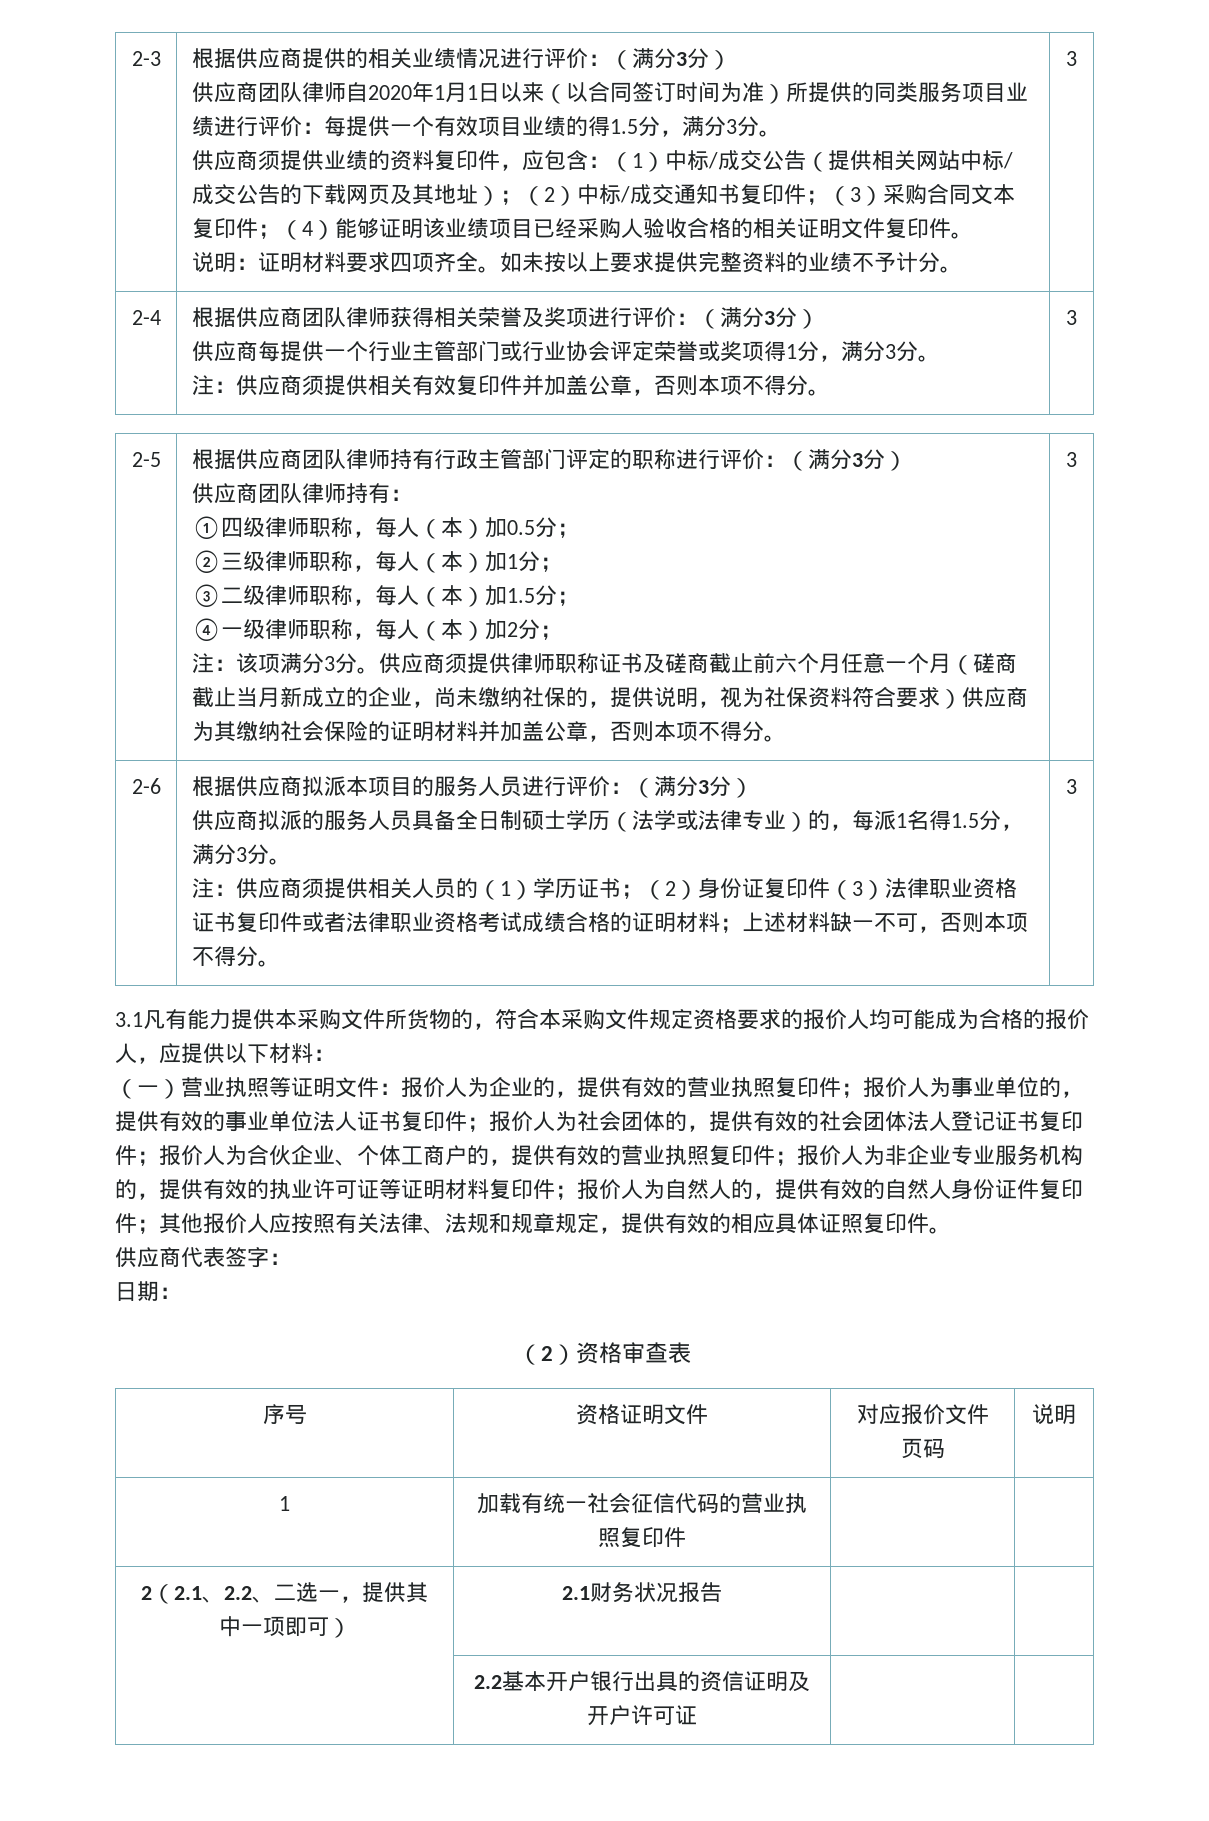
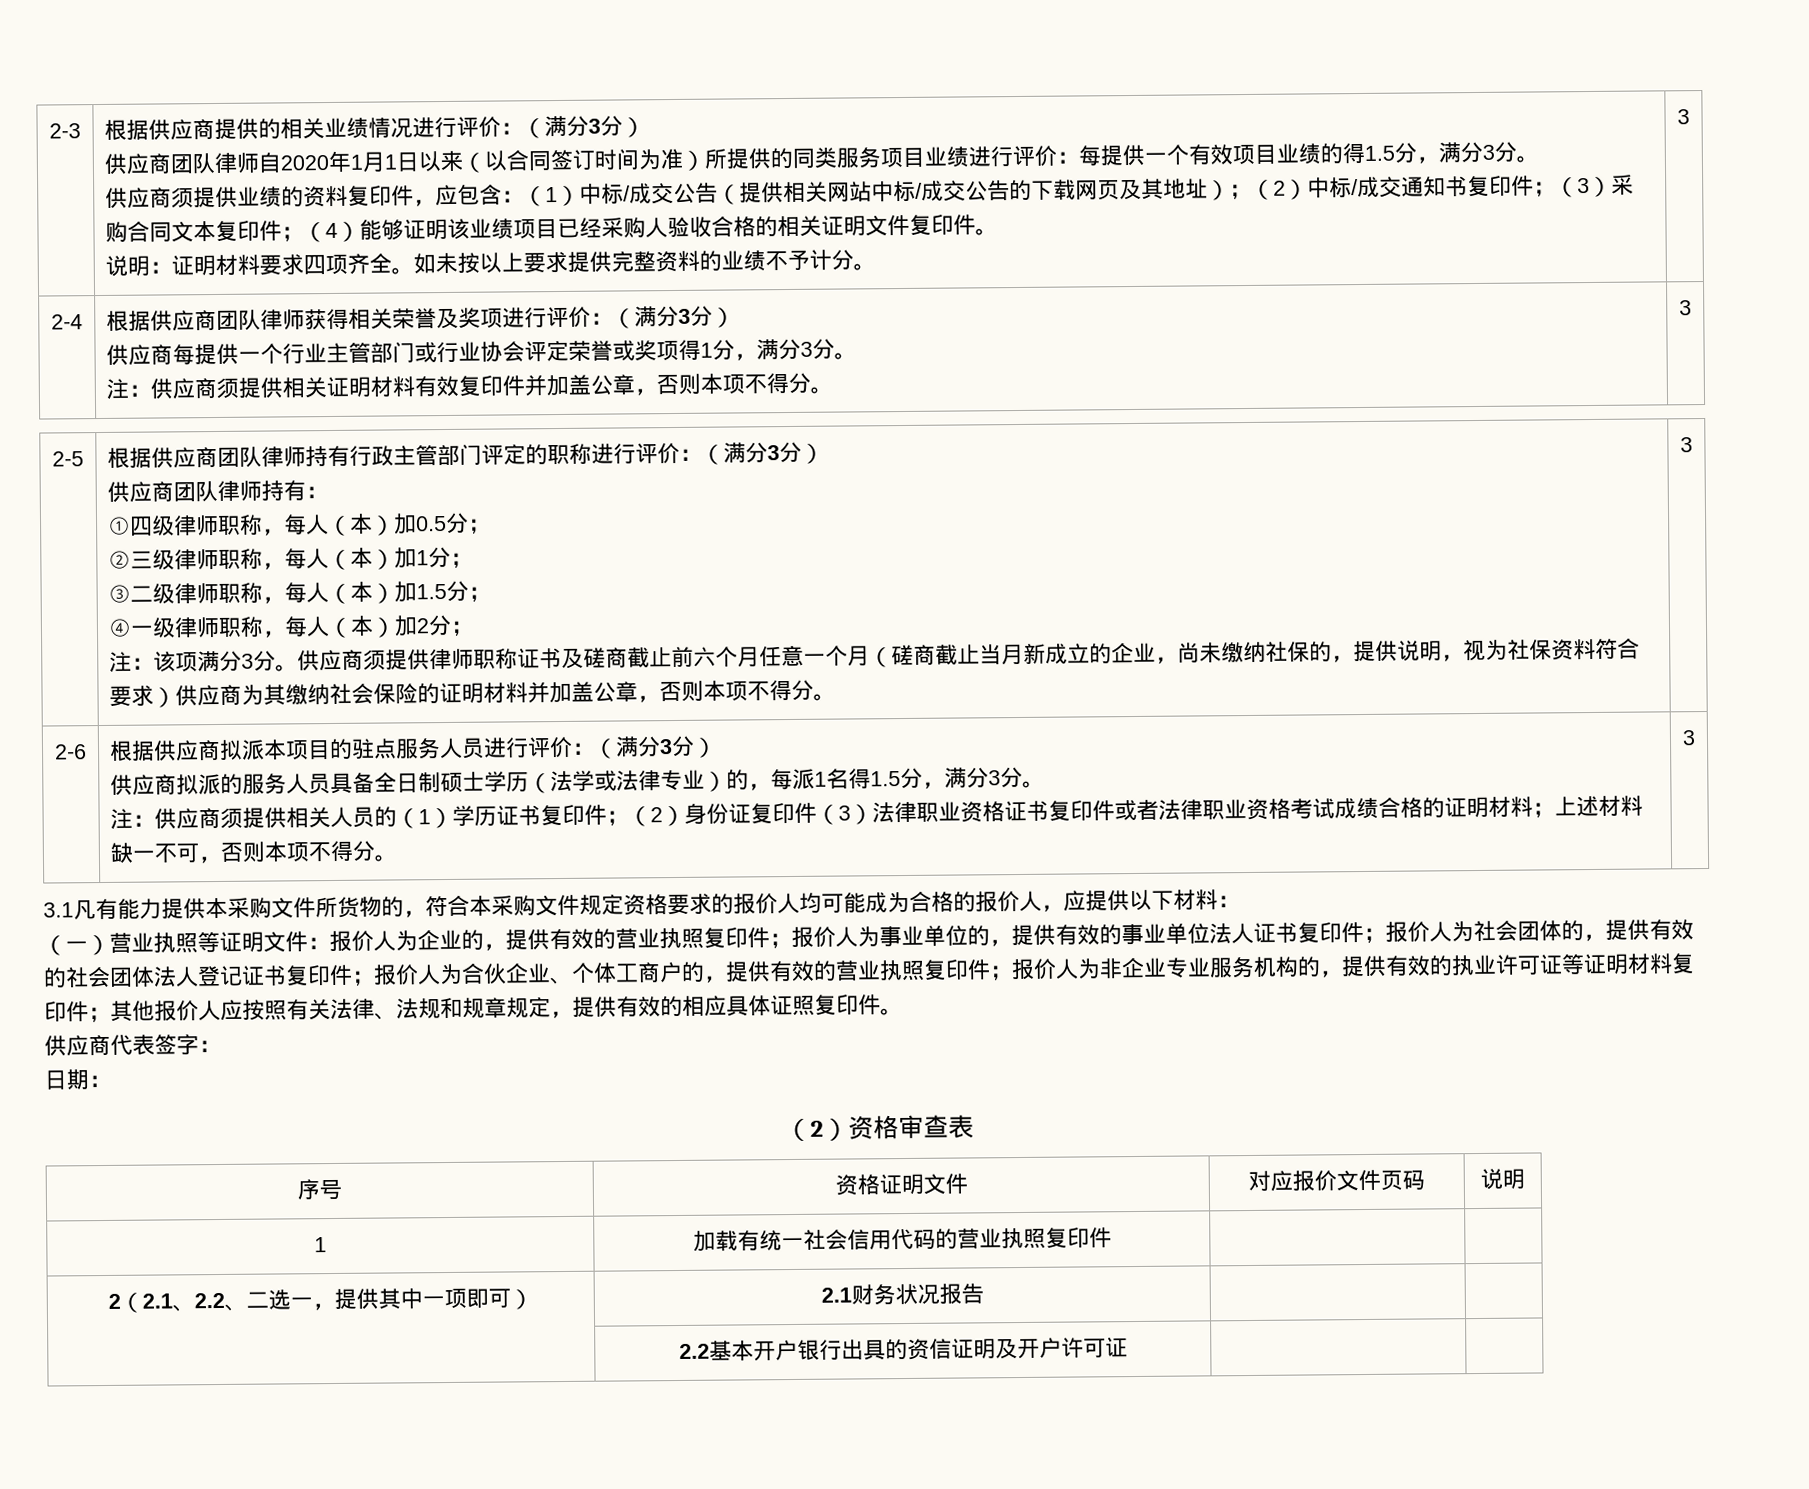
- 注：供应商须提供相关有效复印件并加盖公章，否则本项不得分。
+ 注：供应商须提供相关证明材料有效复印件并加盖公章，否则本项不得分。
- 根据供应商拟派本项目的服务人员进行评价：（满分3分）
+ 根据供应商拟派本项目的驻点服务人员进行评价：（满分3分）
- 注：供应商须提供相关人员的（1）学历证书；（2）身份证复印件（3）法律职业资格证书复印件或者法律职业资格考试成绩合格的证明材料；上述材料缺一不可，否则本项不得分。
+ 注：供应商须提供相关人员的（1）学历证书复印件；（2）身份证复印件（3）法律职业资格证书复印件或者法律职业资格考试成绩合格的证明材料；上述材料缺一不可，否则本项不得分。
- 报价人为自然人的，提供有效的自然人身份证件复印件；
- 1 | 加载有统一社会征信代码的营业执照复印件 | |
+ 1 | 加载有统一社会信用代码的营业执照复印件 | |

